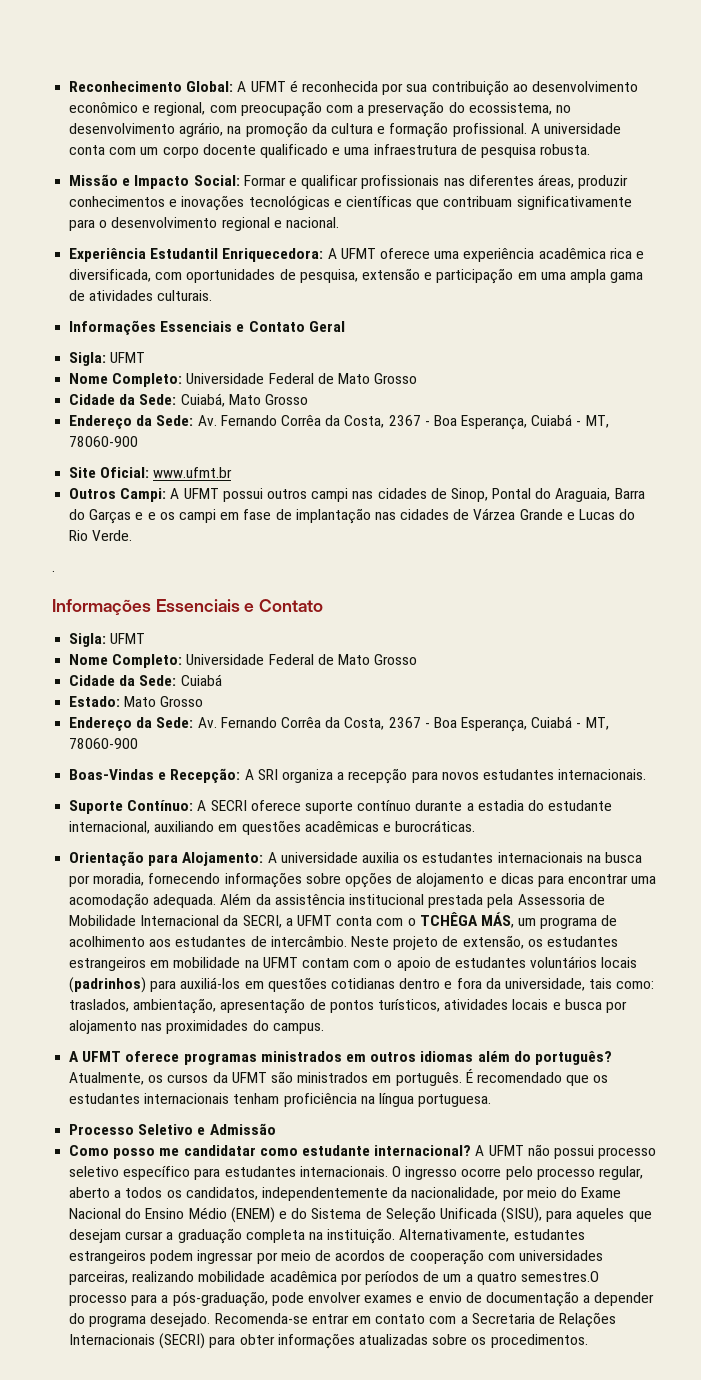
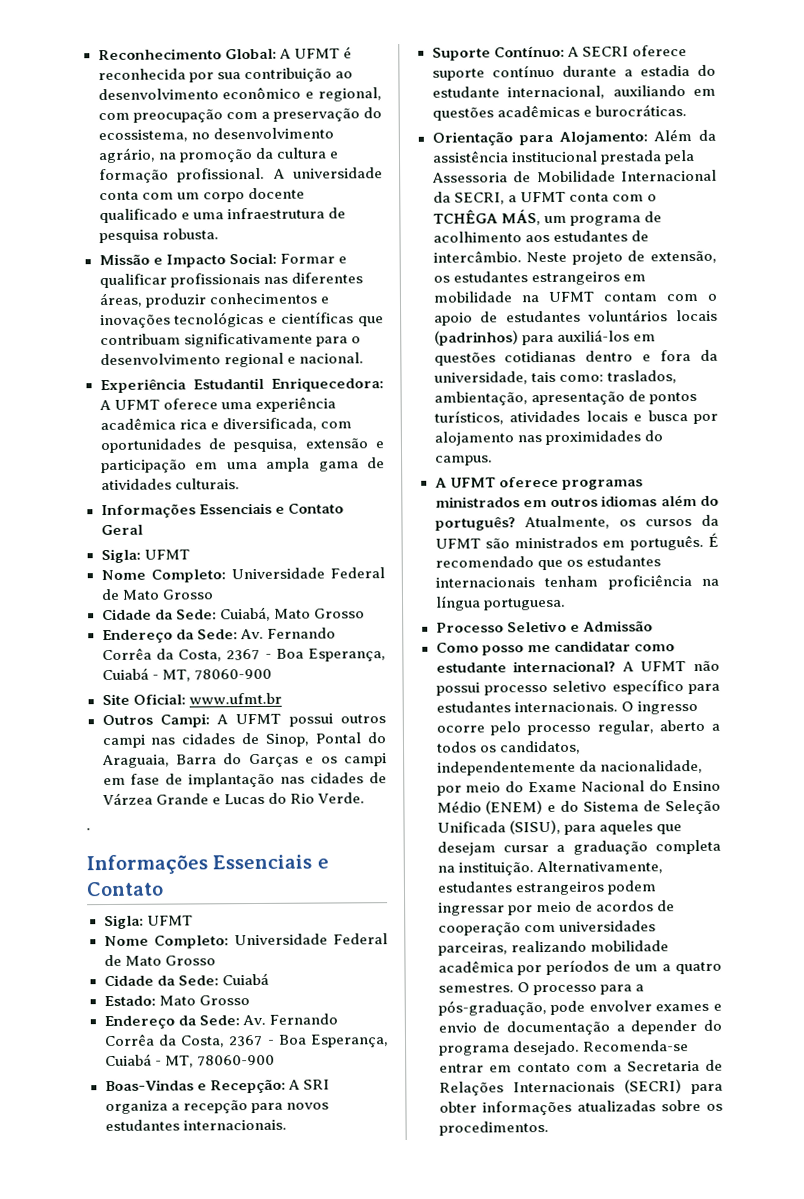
- Outros Campi: A UFMT possui outros campi nas cidades de Sinop, Pontal do Araguaia, Barra do Garças e e os campi em fase de implantação nas cidades de Várzea Grande e Lucas do Rio Verde.
+ Outros Campi: A UFMT possui outros campi nas cidades de Sinop, Pontal do Araguaia, Barra do Garças e os campi em fase de implantação nas cidades de Várzea Grande e Lucas do Rio Verde.
- Orientação para Alojamento: A universidade auxilia os estudantes internacionais na busca por moradia, fornecendo informações sobre opções de alojamento e dicas para encontrar uma acomodação adequada. Além da assistência institucional prestada pela Assessoria de Mobilidade Internacional da SECRI, a UFMT conta com o TCHÊGA MÁS, um programa de acolhimento aos estudantes de intercâmbio.
+ Orientação para Alojamento: Além da assistência institucional prestada pela Assessoria de Mobilidade Internacional da SECRI, a UFMT conta com o TCHÊGA MÁS, um programa de acolhimento aos estudantes de intercâmbio.
- Alternativamente, estudantes estrangeiros podem ingressar por meio de acordos de cooperação com universidades parceiras, realizando mobilidade acadêmica por períodos de um a quatro semestres.O processo para a pós-graduação, pode envolver exames e envio de documentação a depender do programa desejado.
+ Alternativamente, estudantes estrangeiros podem ingressar por meio de acordos de cooperação com universidades parceiras, realizando mobilidade acadêmica por períodos de um a quatro semestres. O processo para a pós-graduação, pode envolver exames e envio de documentação a depender do programa desejado.

